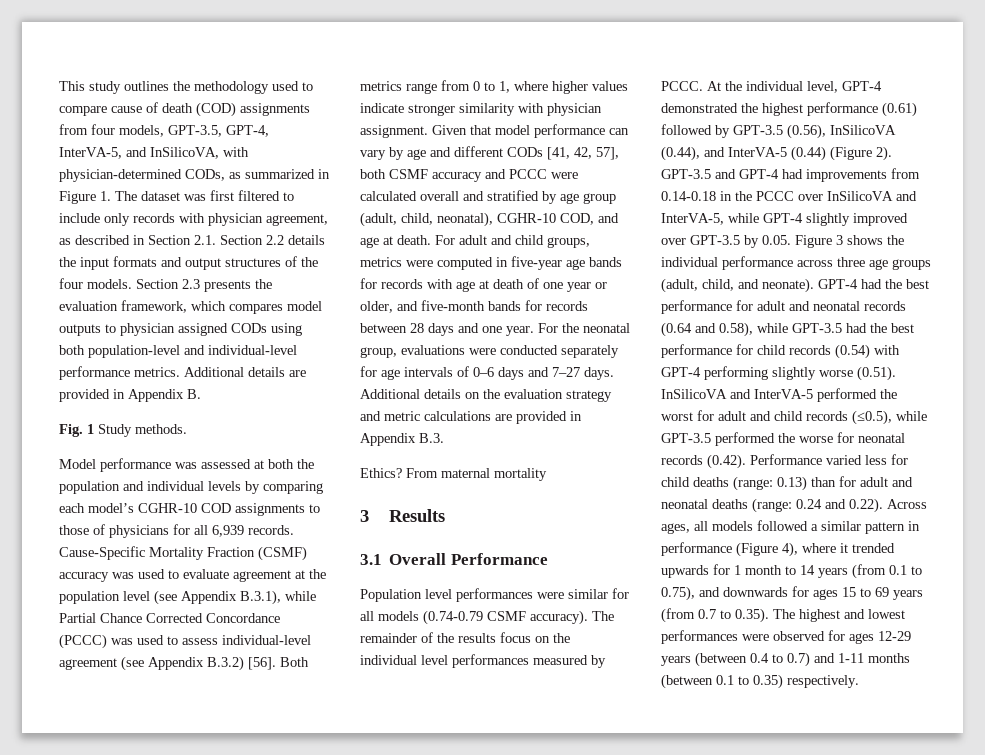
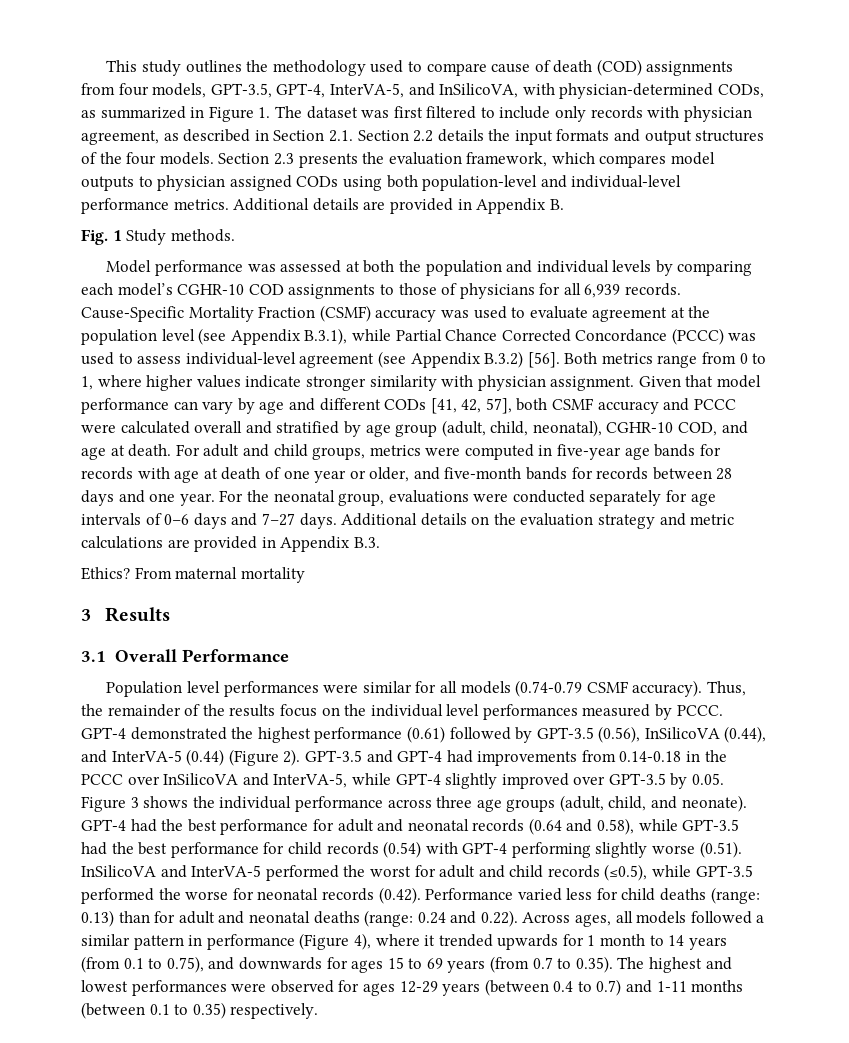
- The remainder of the results focus on the individual level performances measured by PCCC.
+ Thus, the remainder of the results focus on the individual level performances measured by PCCC.
- At the individual level, GPT-4 demonstrated the highest performance (0.61) followed by GPT-3.5 (0.56), InSilicoVA (0.44), and InterVA-5 (0.44) (Figure 2).
+ GPT-4 demonstrated the highest performance (0.61) followed by GPT-3.5 (0.56), InSilicoVA (0.44), and InterVA-5 (0.44) (Figure 2).

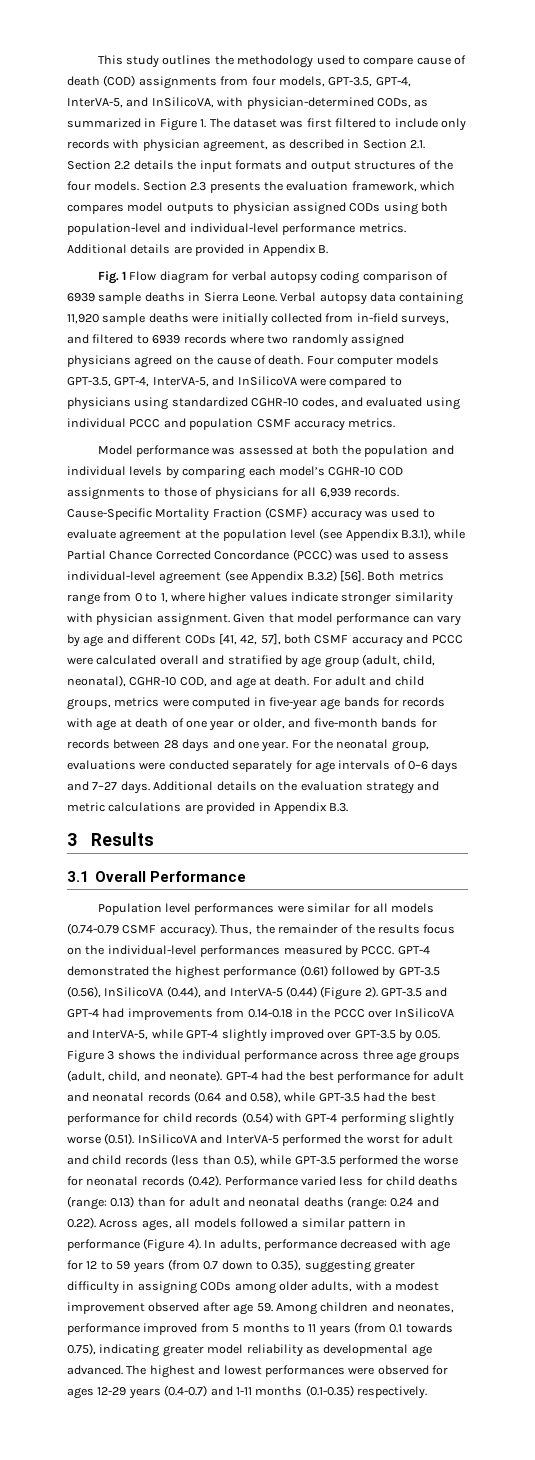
- Fig. 1 Study methods.
+ Fig. 1 Flow diagram for verbal autopsy coding comparison of 6939 sample deaths in Sierra Leone. Verbal autopsy data containing 11,920 sample deaths were initially collected from in-field surveys, and filtered to 6939 records where two randomly assigned physicians agreed on the cause of death. Four computer models GPT-3.5, GPT-4, InterVA-5, and InSilicoVA were compared to physicians using standardized CGHR-10 codes, and evaluated using individual PCCC and population CSMF accuracy metrics.
- Ethics? From maternal mortality
- Thus, the remainder of the results focus on the individual level performances measured by PCCC.
+ Thus, the remainder of the results focus on the individual-level performances measured by PCCC.
- GPT-4 had the best performance for adult and neonatal records (0.64 and 0.58), while GPT-3.5 had the best performance for child records (0.54) with GPT-4 performing slightly worse (0.51). InSilicoVA and InterVA-5 performed the worst for adult and child records (≤0.5), while GPT-3.5 performed the worse for neonatal records (0.42). Performance varied less for child deaths (range:
+ GPT-4 had the best performance for adult and neonatal records (0.64 and 0.58), while GPT-3.5 had the best performance for child records (0.54) with GPT-4 performing slightly worse (0.51). InSilicoVA and InterVA-5 performed the worst for adult and child records (less than 0.5), while GPT-3.5 performed the worse for neonatal records (0.42). Performance varied less for child deaths (range:
- 0.24 and 0.22). Across ages, all models followed a similar pattern in performance (Figure 4), where it trended upwards for 1 month to 14 years (from 0.1 to 0.75), and downwards for ages 15 to 69 years (from 0.7 to 0.35). The highest and lowest performances were observed for ages 12-29 years (between 0.4 to 0.7) and 1-11 months (between 0.1 to 0.35) respectively.
+ 0.24 and 0.22). Across ages, all models followed a similar pattern in performance (Figure 4). In adults, performance decreased with age for 12 to 59 years (from 0.7 down to 0.35), suggesting greater difficulty in assigning CODs among older adults, with a modest improvement observed after age 59. Among children and neonates, performance improved from 5 months to 11 years (from 0.1 towards 0.75), indicating greater model reliability as developmental age advanced. The highest and lowest performances were observed for ages 12-29 years (0.4-0.7) and 1-11 months (0.1-0.35) respectively.

